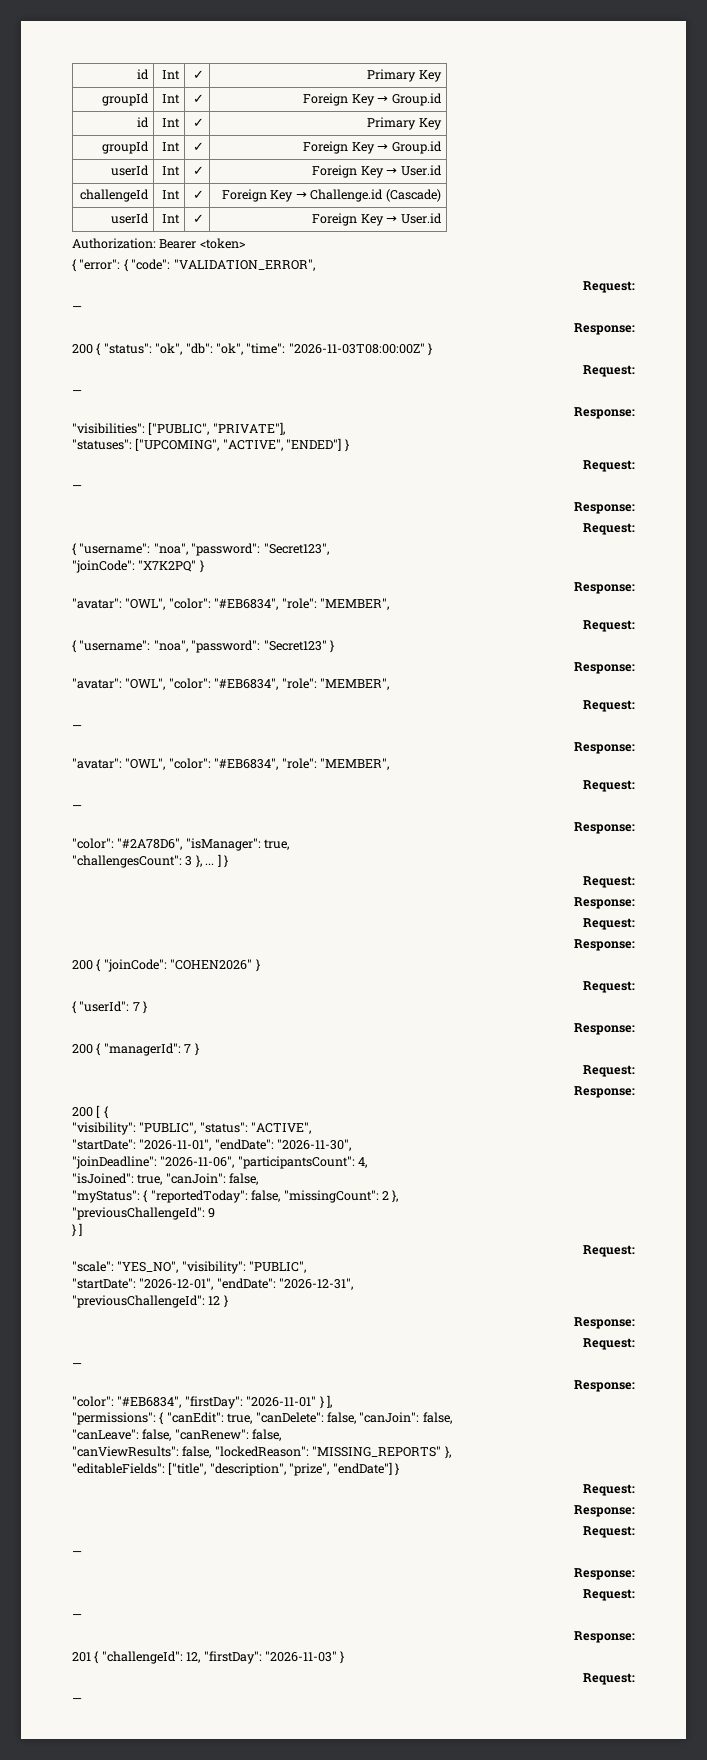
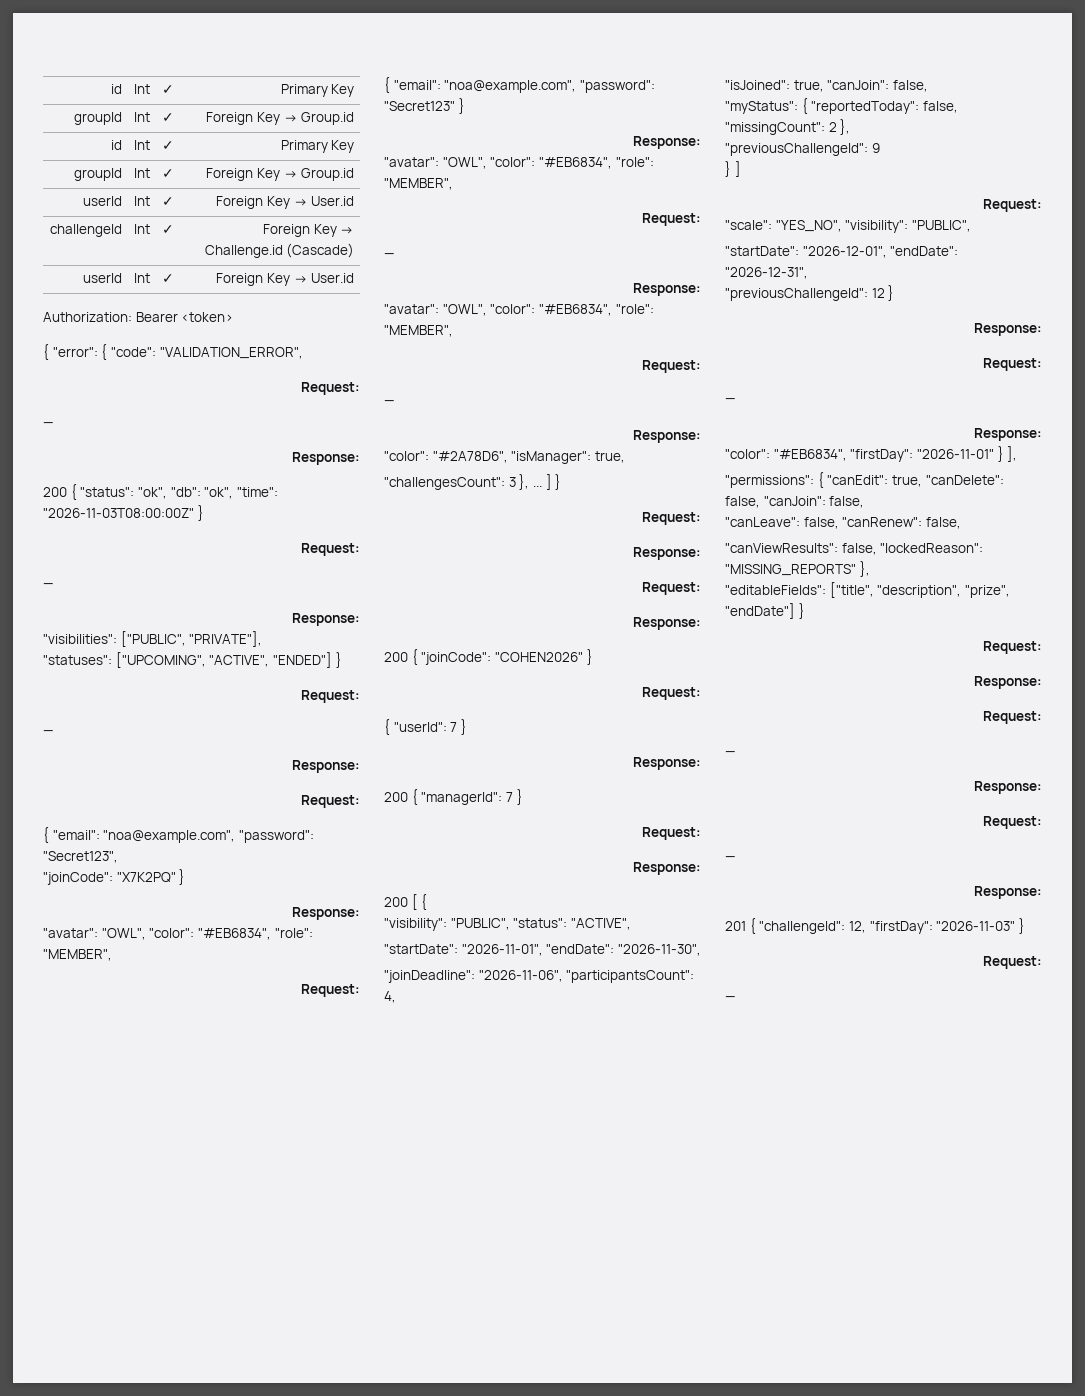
- { "username": "noa", "password": "Secret123",
+ { "email": "noa@example.com", "password": "Secret123",
- { "username": "noa", "password": "Secret123" }
+ { "email": "noa@example.com", "password": "Secret123" }

